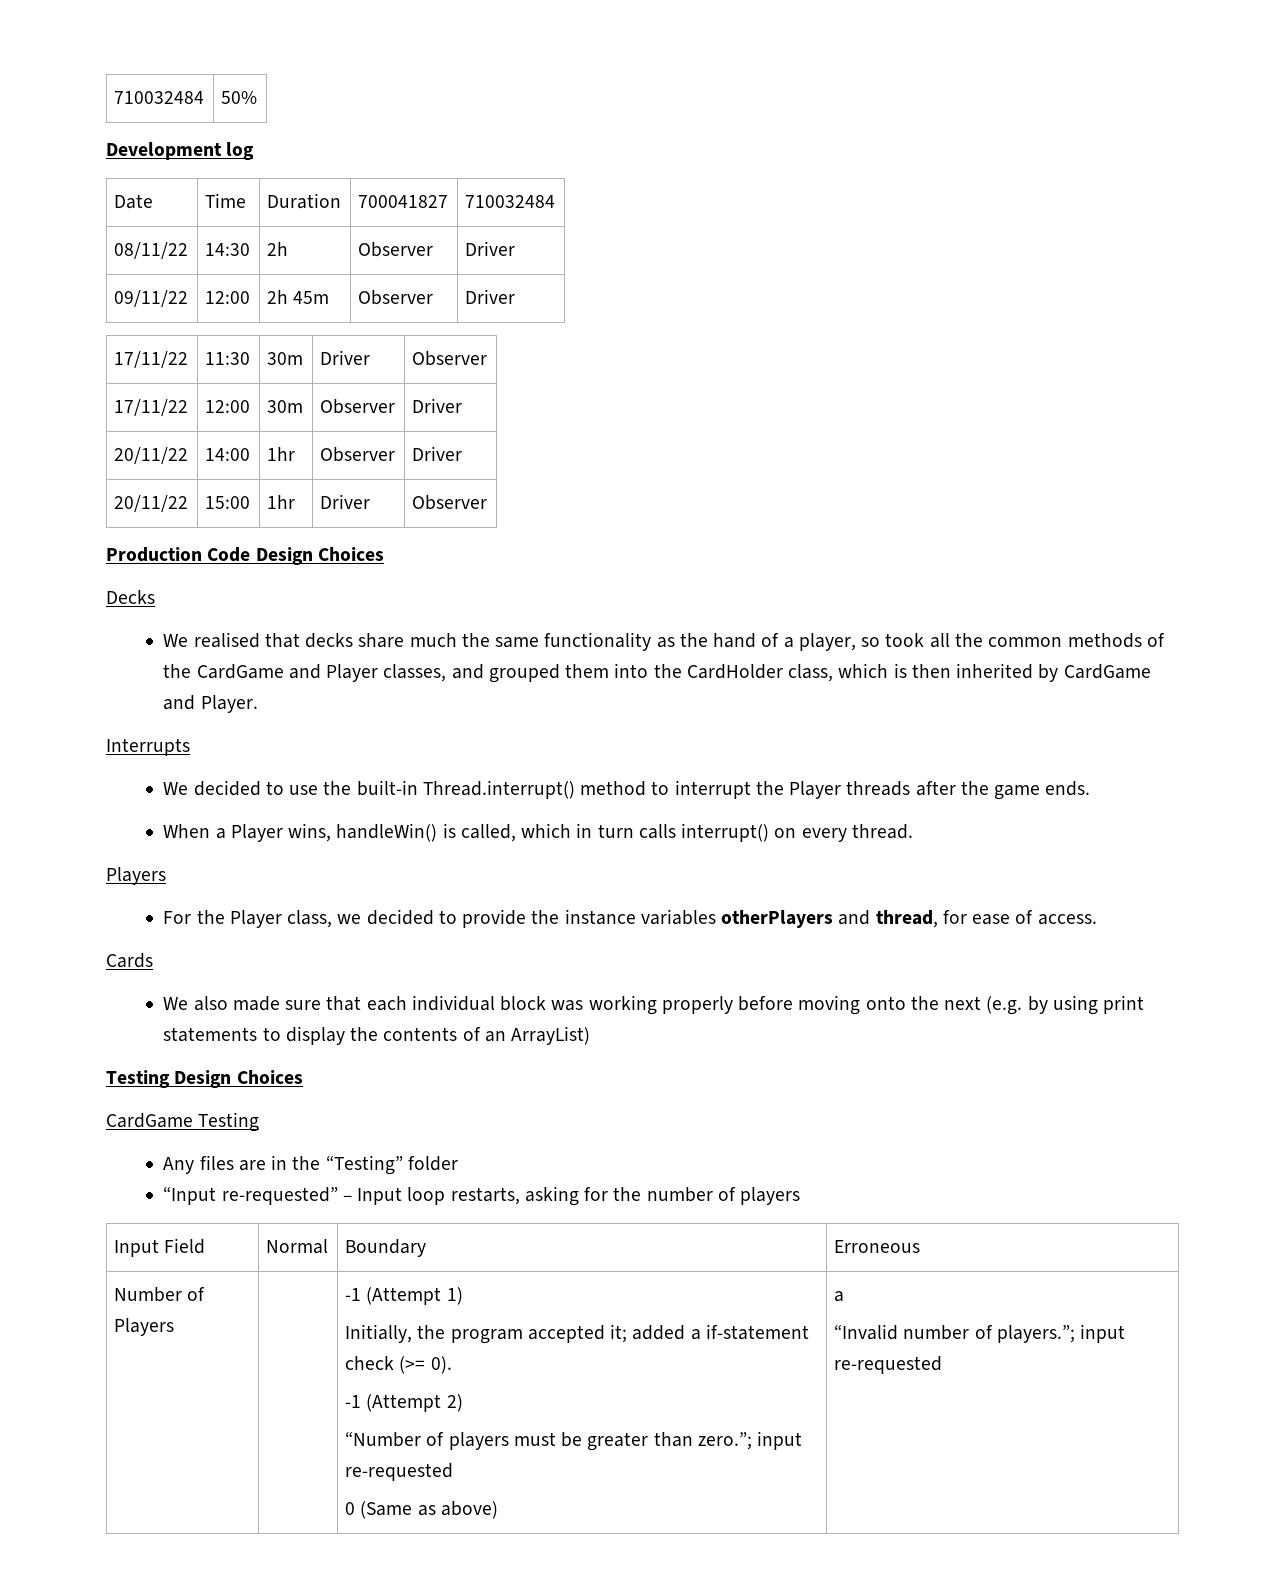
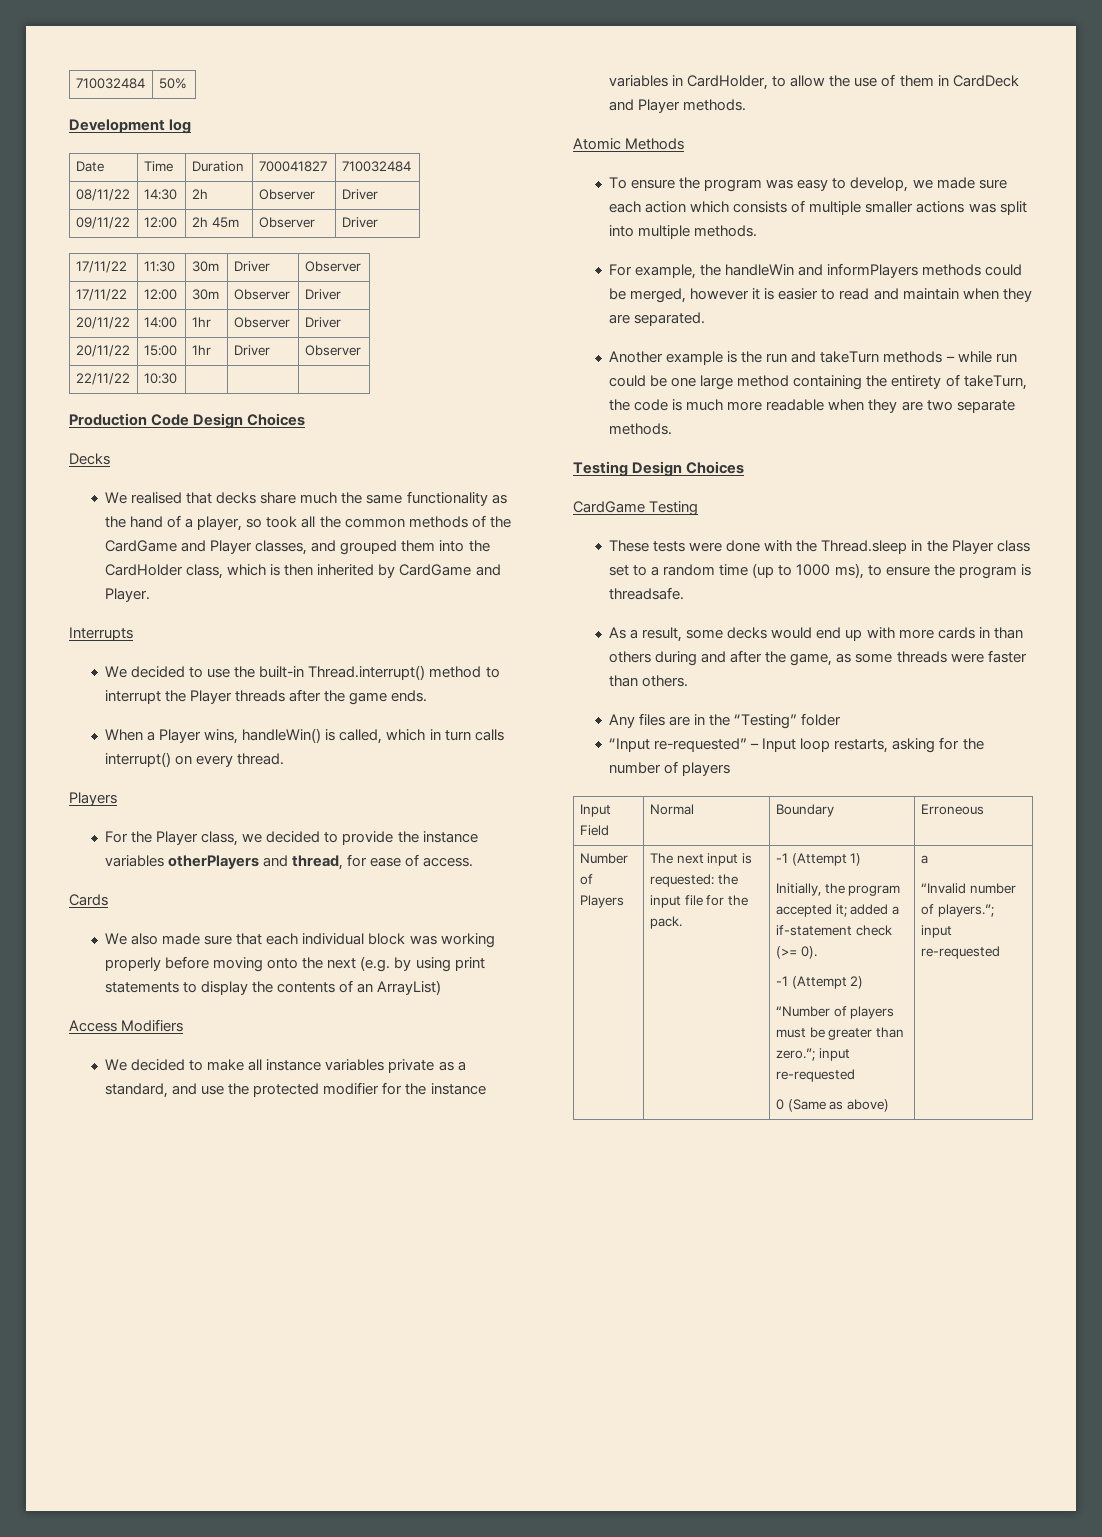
+ 22/11/22 | 10:30 | | |
+ Access Modifiers
+ We decided to make all instance variables private as a standard, and use the protected modifier for the instance variables in CardHolder, to allow the use of them in CardDeck and Player methods.
+ Atomic Methods
+ To ensure the program was easy to develop, we made sure each action which consists of multiple smaller actions was split into multiple methods.
+ For example, the handleWin and informPlayers methods could be merged, however it is easier to read and maintain when they are separated.
+ Another example is the run and takeTurn methods – while run could be one large method containing the entirety of takeTurn, the code is much more readable when they are two separate methods.
+ These tests were done with the Thread.sleep in the Player class set to a random time (up to 1000 ms), to ensure the program is threadsafe.
+ As a result, some decks would end up with more cards in than others during and after the game, as some threads were faster than others.
+ The next input is requested: the input file for the pack.

